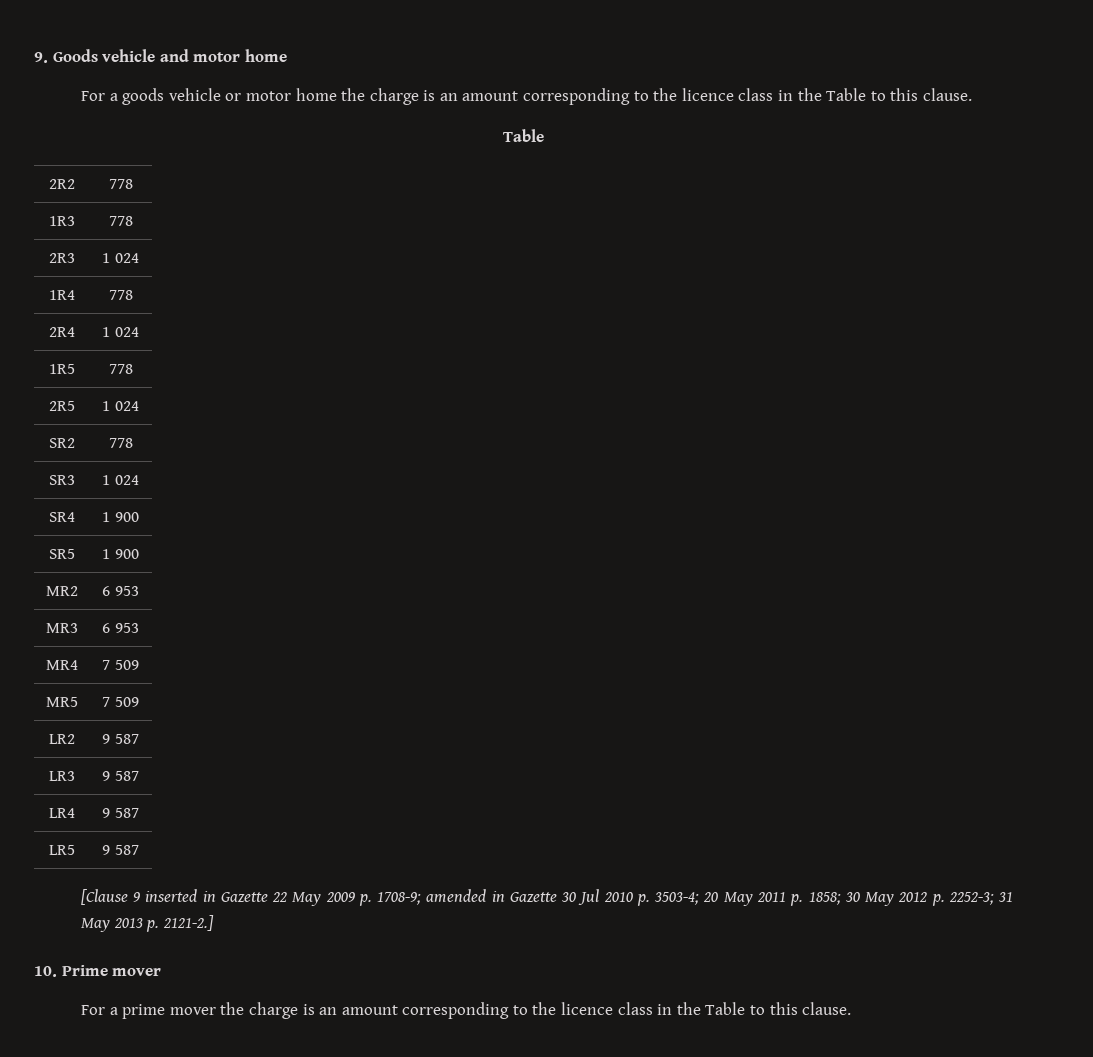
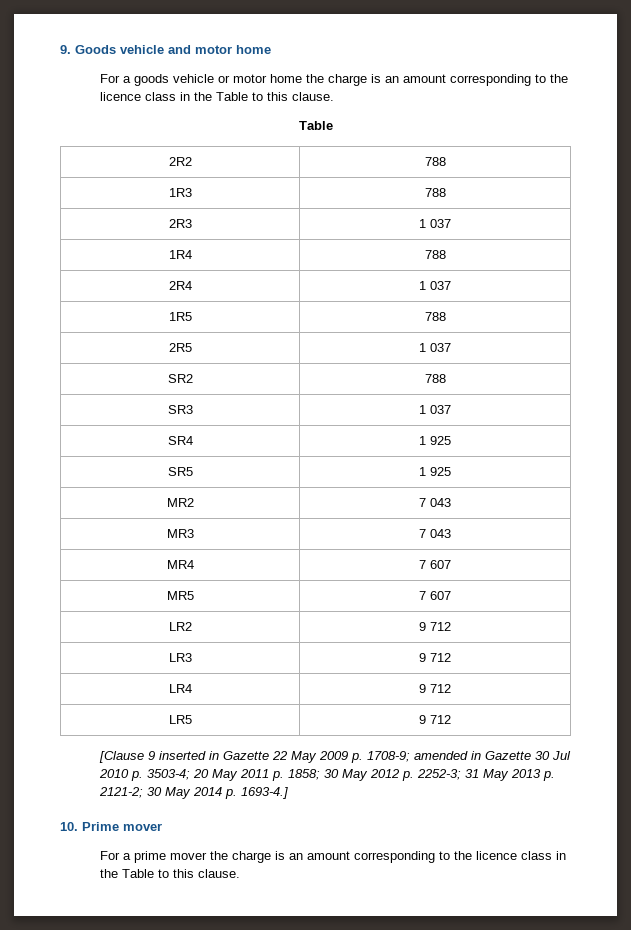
- 2R2 | 778
+ 2R2 | 788
- 1R3 | 778
+ 1R3 | 788
- 2R3 | 1 024
+ 2R3 | 1 037
- 1R4 | 778
+ 1R4 | 788
- 2R4 | 1 024
+ 2R4 | 1 037
- 1R5 | 778
+ 1R5 | 788
- 2R5 | 1 024
+ 2R5 | 1 037
- SR2 | 778
+ SR2 | 788
- SR3 | 1 024
+ SR3 | 1 037
- SR4 | 1 900
+ SR4 | 1 925
- SR5 | 1 900
+ SR5 | 1 925
- MR2 | 6 953
+ MR2 | 7 043
- MR3 | 6 953
+ MR3 | 7 043
- MR4 | 7 509
+ MR4 | 7 607
- MR5 | 7 509
+ MR5 | 7 607
- LR2 | 9 587
+ LR2 | 9 712
- LR3 | 9 587
+ LR3 | 9 712
- LR4 | 9 587
+ LR4 | 9 712
- LR5 | 9 587
+ LR5 | 9 712
- [Clause 9 inserted in Gazette 22 May 2009 p. 1708-9; amended in Gazette 30 Jul 2010 p. 3503-4; 20 May 2011 p. 1858; 30 May 2012 p. 2252-3; 31 May 2013 p. 2121-2.]
+ [Clause 9 inserted in Gazette 22 May 2009 p. 1708-9; amended in Gazette 30 Jul 2010 p. 3503-4; 20 May 2011 p. 1858; 30 May 2012 p. 2252-3; 31 May 2013 p. 2121-2; 30 May 2014 p. 1693-4.]

